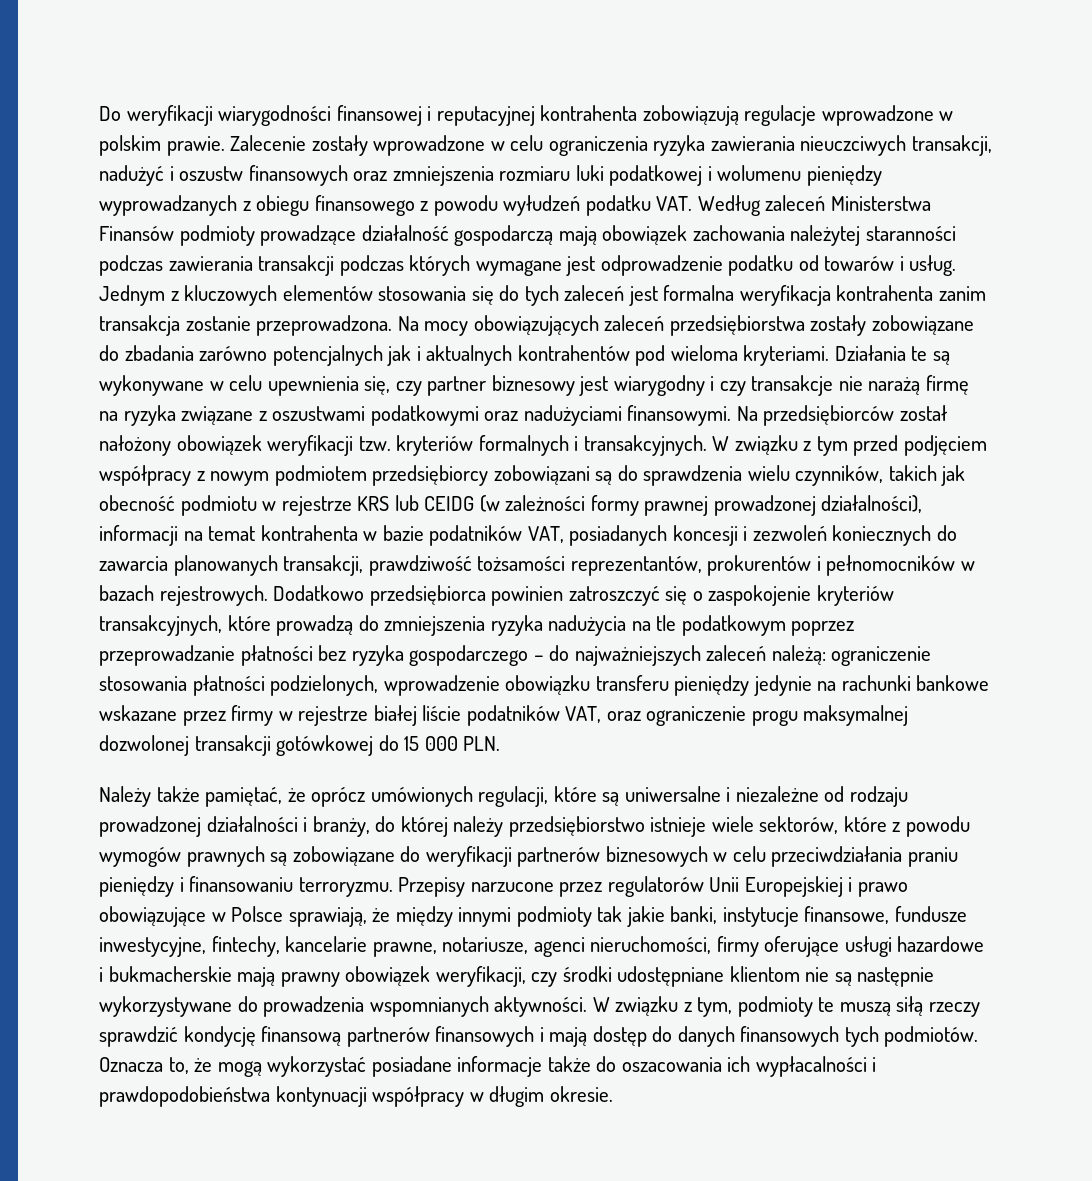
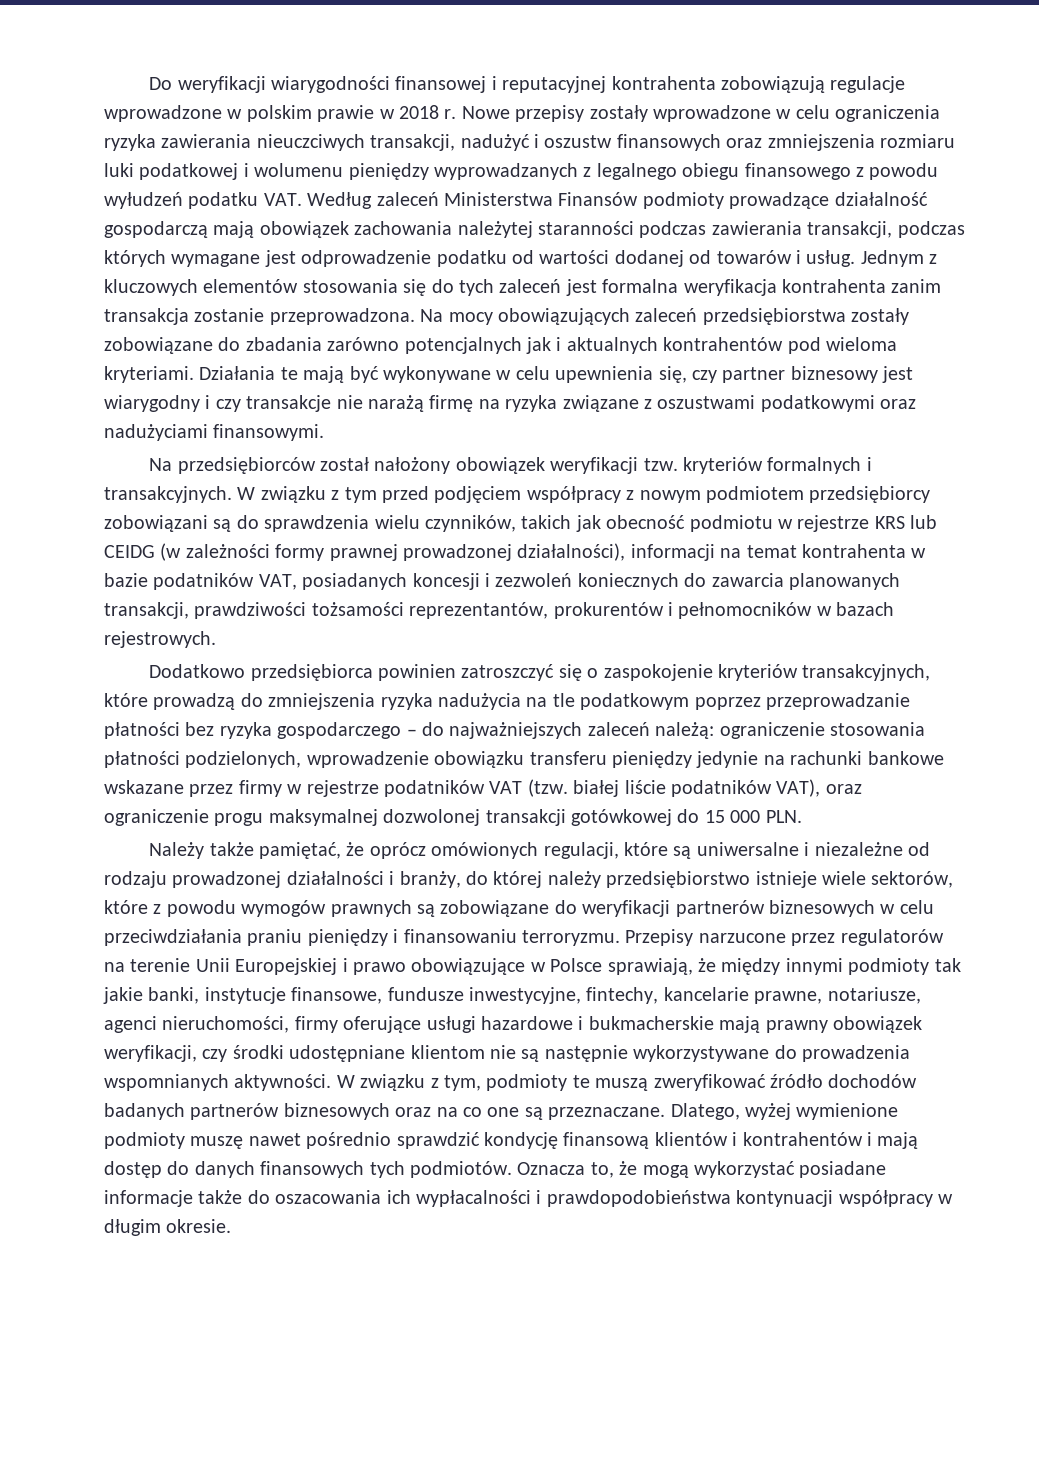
- Do weryfikacji wiarygodności finansowej i reputacyjnej kontrahenta zobowiązują regulacje wprowadzone w polskim prawie. Zalecenie zostały wprowadzone w celu ograniczenia ryzyka zawierania nieuczciwych transakcji, nadużyć i oszustw finansowych oraz zmniejszenia rozmiaru luki podatkowej i wolumenu pieniędzy wyprowadzanych z obiegu finansowego z powodu wyłudzeń podatku VAT. Według zaleceń Ministerstwa Finansów podmioty prowadzące działalność gospodarczą mają obowiązek zachowania należytej staranności podczas zawierania transakcji podczas których wymagane jest odprowadzenie podatku od towarów i usług.
+ Do weryfikacji wiarygodności finansowej i reputacyjnej kontrahenta zobowiązują regulacje wprowadzone w polskim prawie w 2018 r. Nowe przepisy zostały wprowadzone w celu ograniczenia ryzyka zawierania nieuczciwych transakcji, nadużyć i oszustw finansowych oraz zmniejszenia rozmiaru luki podatkowej i wolumenu pieniędzy wyprowadzanych z legalnego obiegu finansowego z powodu wyłudzeń podatku VAT. Według zaleceń Ministerstwa Finansów podmioty prowadzące działalność gospodarczą mają obowiązek zachowania należytej staranności podczas zawierania transakcji, podczas których wymagane jest odprowadzenie podatku od wartości dodanej od towarów i usług.
- Działania te są wykonywane w celu upewnienia się, czy partner biznesowy jest wiarygodny i czy transakcje nie narażą firmę na ryzyka związane z oszustwami podatkowymi oraz nadużyciami finansowymi. Na przedsiębiorców został nałożony obowiązek weryfikacji tzw. kryteriów formalnych i transakcyjnych.
+ Działania te mają być wykonywane w celu upewnienia się, czy partner biznesowy jest wiarygodny i czy transakcje nie narażą firmę na ryzyka związane z oszustwami podatkowymi oraz nadużyciami finansowymi.
+ Na przedsiębiorców został nałożony obowiązek weryfikacji tzw. kryteriów formalnych i transakcyjnych.
- W związku z tym przed podjęciem współpracy z nowym podmiotem przedsiębiorcy zobowiązani są do sprawdzenia wielu czynników, takich jak obecność podmiotu w rejestrze KRS lub CEIDG (w zależności formy prawnej prowadzonej działalności), informacji na temat kontrahenta w bazie podatników VAT, posiadanych koncesji i zezwoleń koniecznych do zawarcia planowanych transakcji, prawdziwość tożsamości reprezentantów, prokurentów i pełnomocników w bazach rejestrowych. Dodatkowo przedsiębiorca powinien zatroszczyć się o zaspokojenie kryteriów transakcyjnych, które prowadzą do zmniejszenia ryzyka nadużycia na tle podatkowym poprzez przeprowadzanie płatności bez ryzyka gospodarczego – do najważniejszych zaleceń należą:
+ W związku z tym przed podjęciem współpracy z nowym podmiotem przedsiębiorcy zobowiązani są do sprawdzenia wielu czynników, takich jak obecność podmiotu w rejestrze KRS lub CEIDG (w zależności formy prawnej prowadzonej działalności), informacji na temat kontrahenta w bazie podatników VAT, posiadanych koncesji i zezwoleń koniecznych do zawarcia planowanych transakcji, prawdziwości tożsamości reprezentantów, prokurentów i pełnomocników w bazach rejestrowych.
+ Dodatkowo przedsiębiorca powinien zatroszczyć się o zaspokojenie kryteriów transakcyjnych, które prowadzą do zmniejszenia ryzyka nadużycia na tle podatkowym poprzez przeprowadzanie płatności bez ryzyka gospodarczego – do najważniejszych zaleceń należą:
- ograniczenie stosowania płatności podzielonych, wprowadzenie obowiązku transferu pieniędzy jedynie na rachunki bankowe wskazane przez firmy w rejestrze białej liście podatników VAT, oraz ograniczenie progu maksymalnej dozwolonej transakcji gotówkowej do 15 000 PLN.
+ ograniczenie stosowania płatności podzielonych, wprowadzenie obowiązku transferu pieniędzy jedynie na rachunki bankowe wskazane przez firmy w rejestrze podatników VAT (tzw. białej liście podatników VAT), oraz ograniczenie progu maksymalnej dozwolonej transakcji gotówkowej do 15 000 PLN.
- Należy także pamiętać, że oprócz umówionych regulacji, które są uniwersalne i niezależne od rodzaju prowadzonej działalności i branży, do której należy przedsiębiorstwo istnieje wiele sektorów, które z powodu wymogów prawnych są zobowiązane do weryfikacji partnerów biznesowych w celu przeciwdziałania praniu pieniędzy i finansowaniu terroryzmu.
+ Należy także pamiętać, że oprócz omówionych regulacji, które są uniwersalne i niezależne od rodzaju prowadzonej działalności i branży, do której należy przedsiębiorstwo istnieje wiele sektorów, które z powodu wymogów prawnych są zobowiązane do weryfikacji partnerów biznesowych w celu przeciwdziałania praniu pieniędzy i finansowaniu terroryzmu.
- Przepisy narzucone przez regulatorów Unii Europejskiej i prawo obowiązujące w Polsce sprawiają, że między innymi podmioty tak jakie banki, instytucje finansowe, fundusze inwestycyjne, fintechy, kancelarie prawne, notariusze, agenci nieruchomości, firmy oferujące usługi hazardowe i bukmacherskie mają prawny obowiązek weryfikacji, czy środki udostępniane klientom nie są następnie wykorzystywane do prowadzenia wspomnianych aktywności.
+ Przepisy narzucone przez regulatorów na terenie Unii Europejskiej i prawo obowiązujące w Polsce sprawiają, że między innymi podmioty tak jakie banki, instytucje finansowe, fundusze inwestycyjne, fintechy, kancelarie prawne, notariusze, agenci nieruchomości, firmy oferujące usługi hazardowe i bukmacherskie mają prawny obowiązek weryfikacji, czy środki udostępniane klientom nie są następnie wykorzystywane do prowadzenia wspomnianych aktywności.
- W związku z tym, podmioty te muszą siłą rzeczy sprawdzić kondycję finansową partnerów finansowych i mają dostęp do danych finansowych tych podmiotów.
+ W związku z tym, podmioty te muszą zweryfikować źródło dochodów badanych partnerów biznesowych oraz na co one są przeznaczane. Dlatego, wyżej wymienione podmioty muszę nawet pośrednio sprawdzić kondycję finansową klientów i kontrahentów i mają dostęp do danych finansowych tych podmiotów.

